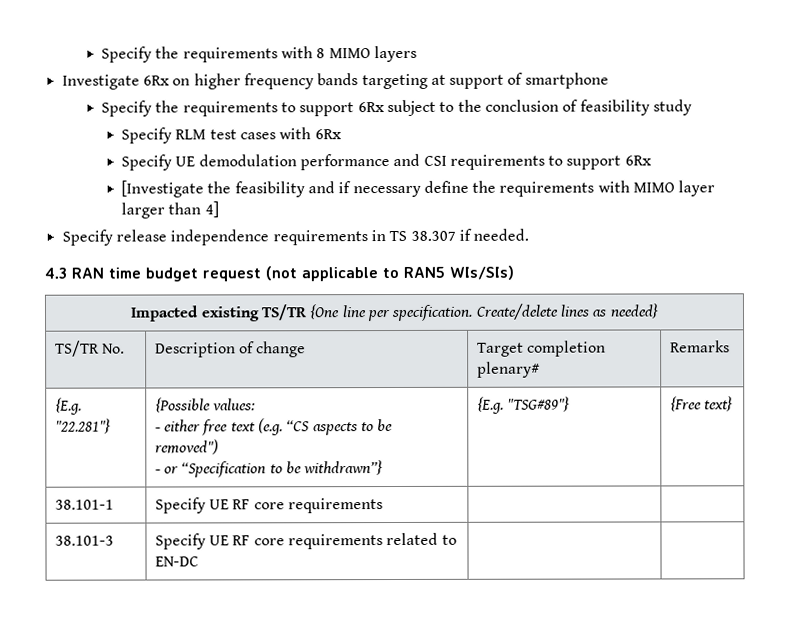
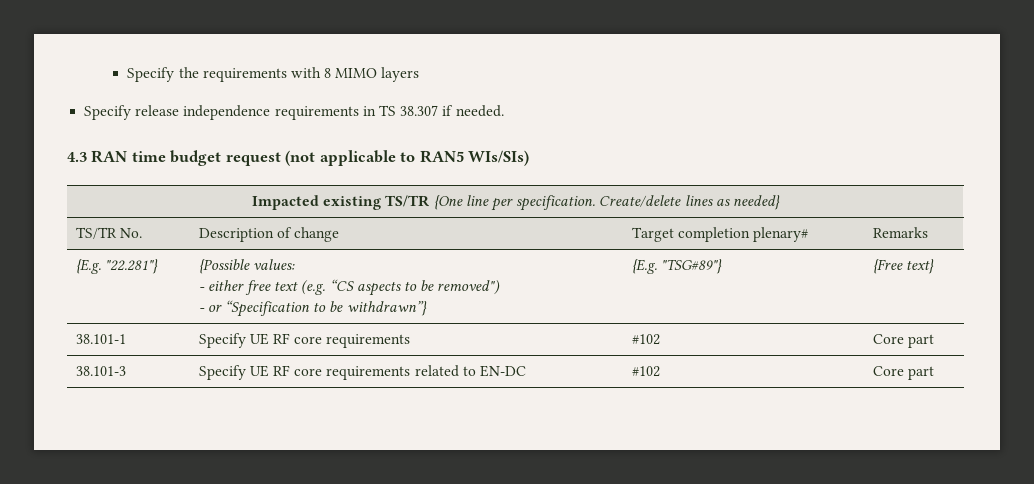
- Investigate 6Rx on higher frequency bands targeting at support of smartphone
- Specify the requirements to support 6Rx subject to the conclusion of feasibility study
- Specify RLM test cases with 6Rx
- Specify UE demodulation performance and CSI requirements to support 6Rx
- [Investigate the feasibility and if necessary define the requirements with MIMO layer larger than 4]
- 38.101-1 | Specify UE RF core requirements | |
+ 38.101-1 | Specify UE RF core requirements | #102 | Core part
- 38.101-3 | Specify UE RF core requirements related to EN-DC | |
+ 38.101-3 | Specify UE RF core requirements related to EN-DC | #102 | Core part

